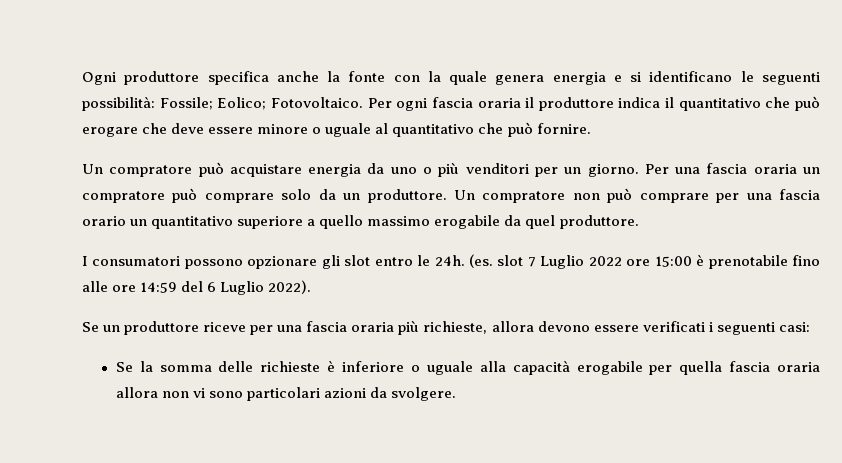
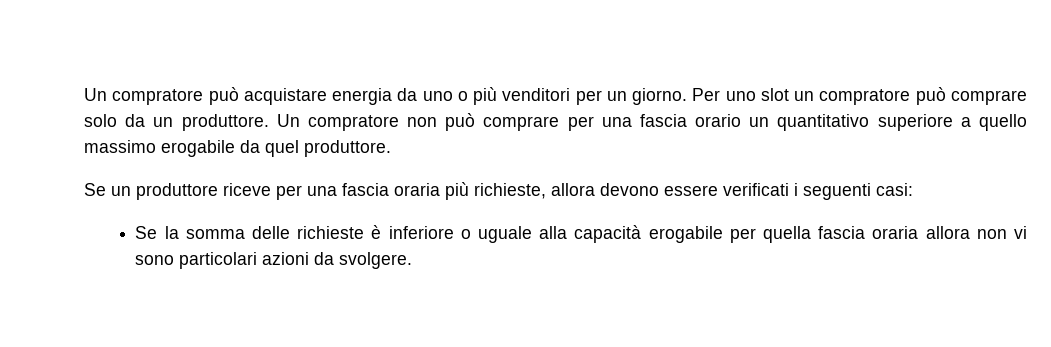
- Ogni produttore specifica anche la fonte con la quale genera energia e si identificano le seguenti possibilità: Fossile; Eolico; Fotovoltaico. Per ogni fascia oraria il produttore indica il quantitativo che può erogare che deve essere minore o uguale al quantitativo che può fornire.
- Per una fascia oraria un compratore può comprare solo da un produttore.
+ Per uno slot un compratore può comprare solo da un produttore.
- I consumatori possono opzionare gli slot entro le 24h. (es. slot 7 Luglio 2022 ore 15:00 è prenotabile fino alle ore 14:59 del 6 Luglio 2022).

